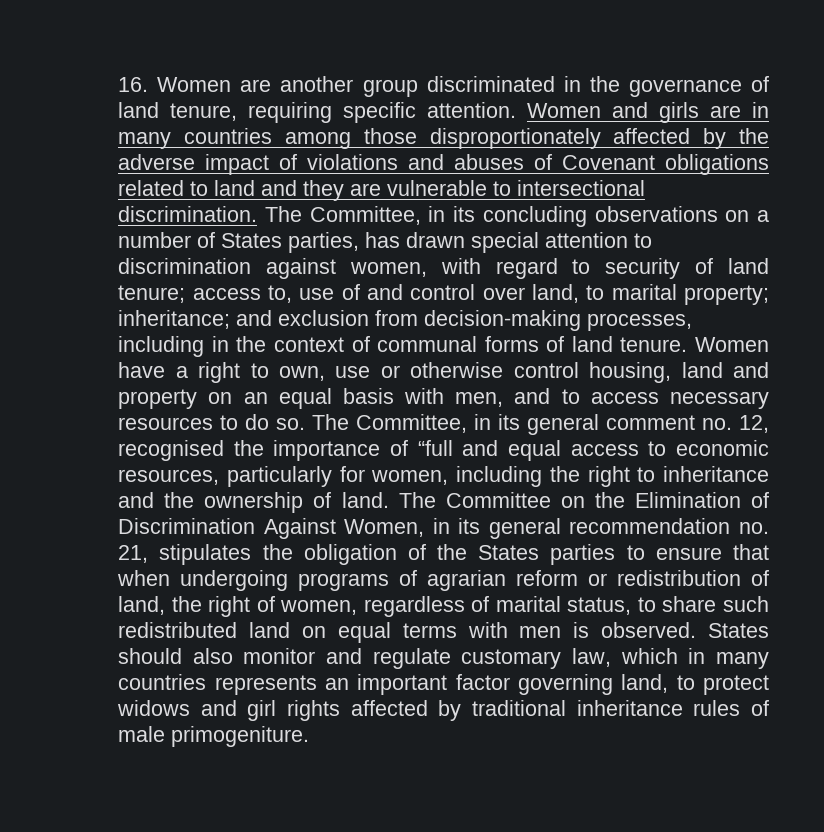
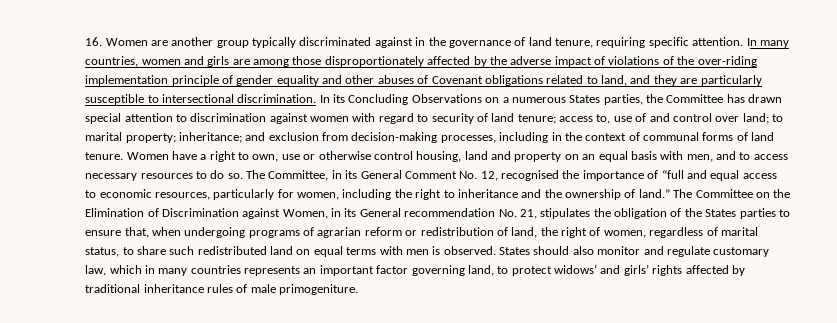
- 16. Women are another group discriminated in the governance of land tenure, requiring specific attention.
+ 16. Women are another group typically discriminated against in the governance of land tenure, requiring specific attention.
- Women and girls are in many countries among those disproportionately affected by the adverse impact of violations and abuses of Covenant obligations related to land and they are vulnerable to intersectional discrimination.
+ In many countries, women and girls are among those disproportionately affected by the adverse impact of violations of the over-riding implementation principle of gender equality and other abuses of Covenant obligations related to land, and they are particularly susceptible to intersectional discrimination.
- The Committee, in its concluding observations on a number of States parties, has drawn special attention to discrimination against women, with regard to security of land tenure; access to, use of and control over land, to marital property; inheritance; and exclusion from decision-making processes, including in the context of communal forms of land tenure.
+ In its Concluding Observations on a numerous States parties, the Committee has drawn special attention to discrimination against women with regard to security of land tenure; access to, use of and control over land; to marital property; inheritance; and exclusion from decision-making processes, including in the context of communal forms of land tenure.
- The Committee, in its general comment no. 12, recognised the importance of “full and equal access to economic resources, particularly for women, including the right to inheritance and the ownership of land.
+ The Committee, in its General Comment No. 12, recognised the importance of “full and equal access to economic resources, particularly for women, including the right to inheritance and the ownership of land.”
- The Committee on the Elimination of Discrimination Against Women, in its general recommendation no. 21, stipulates the obligation of the States parties to ensure that when undergoing programs of agrarian reform or redistribution of land, the right of women, regardless of marital status, to share such redistributed land on equal terms with men is observed.
+ The Committee on the Elimination of Discrimination against Women, in its General recommendation No. 21, stipulates the obligation of the States parties to ensure that, when undergoing programs of agrarian reform or redistribution of land, the right of women, regardless of marital status, to share such redistributed land on equal terms with men is observed.
- States should also monitor and regulate customary law, which in many countries represents an important factor governing land, to protect widows and girl rights affected by traditional inheritance rules of male primogeniture.
+ States should also monitor and regulate customary law, which in many countries represents an important factor governing land, to protect widows’ and girls’ rights affected by traditional inheritance rules of male primogeniture.

